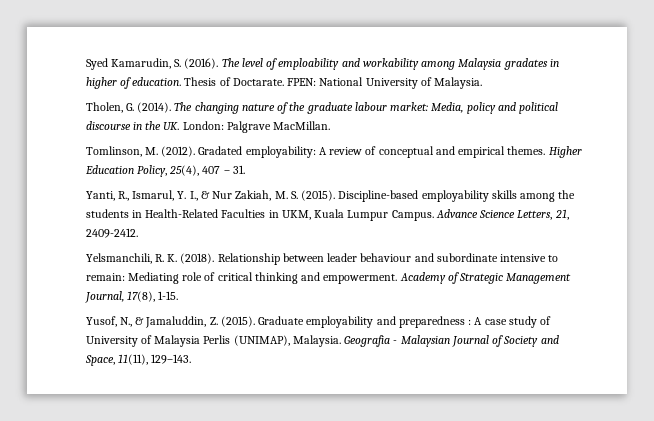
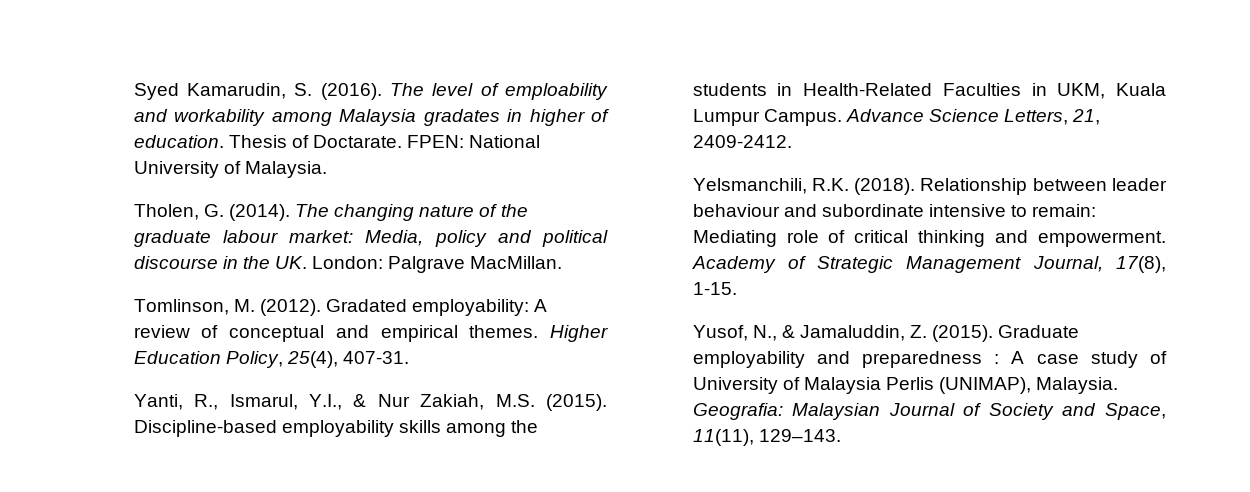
- Higher Education Policy, 25(4), 407 – 31.
+ Higher Education Policy, 25(4), 407-31.
- Yanti, R., Ismarul, Y. I., & Nur Zakiah, M. S. (2015).
+ Yanti, R., Ismarul, Y.I., & Nur Zakiah, M.S. (2015).
- Yelsmanchili, R. K. (2018).
+ Yelsmanchili, R.K. (2018).
- Geografia - Malaysian Journal of Society and Space, 11(11), 129–143.
+ Geografia: Malaysian Journal of Society and Space, 11(11), 129–143.

